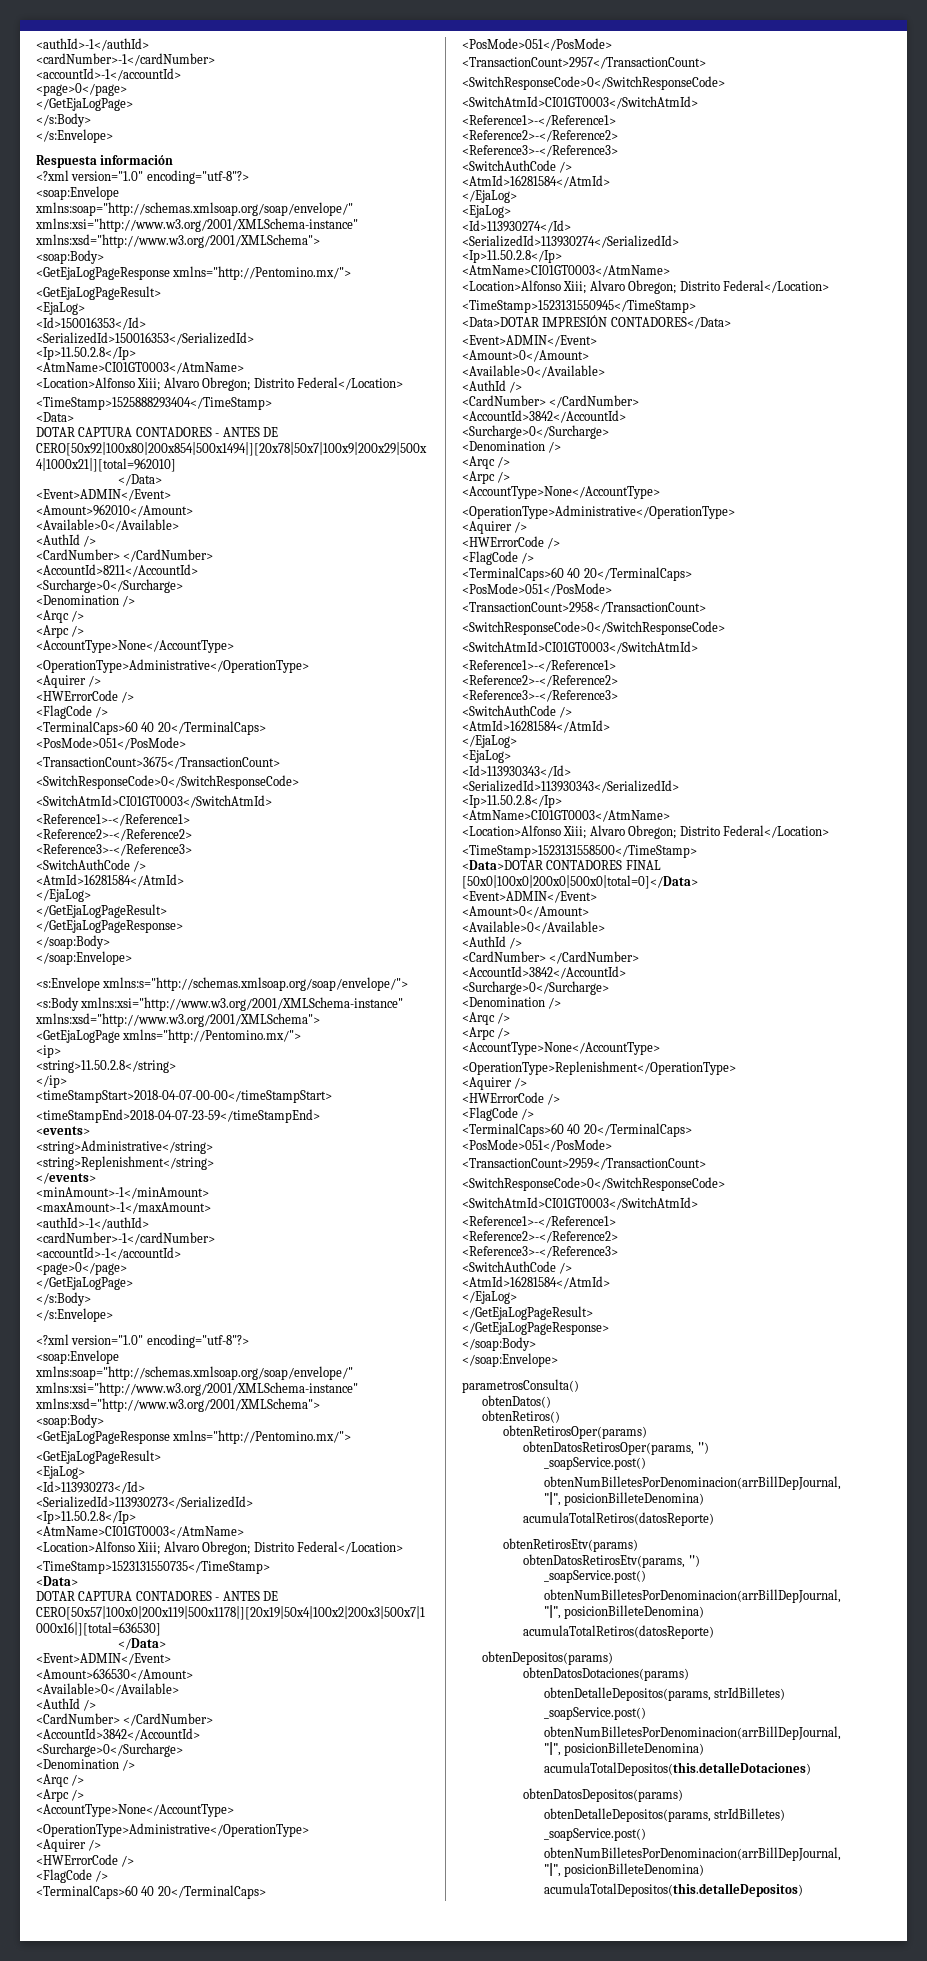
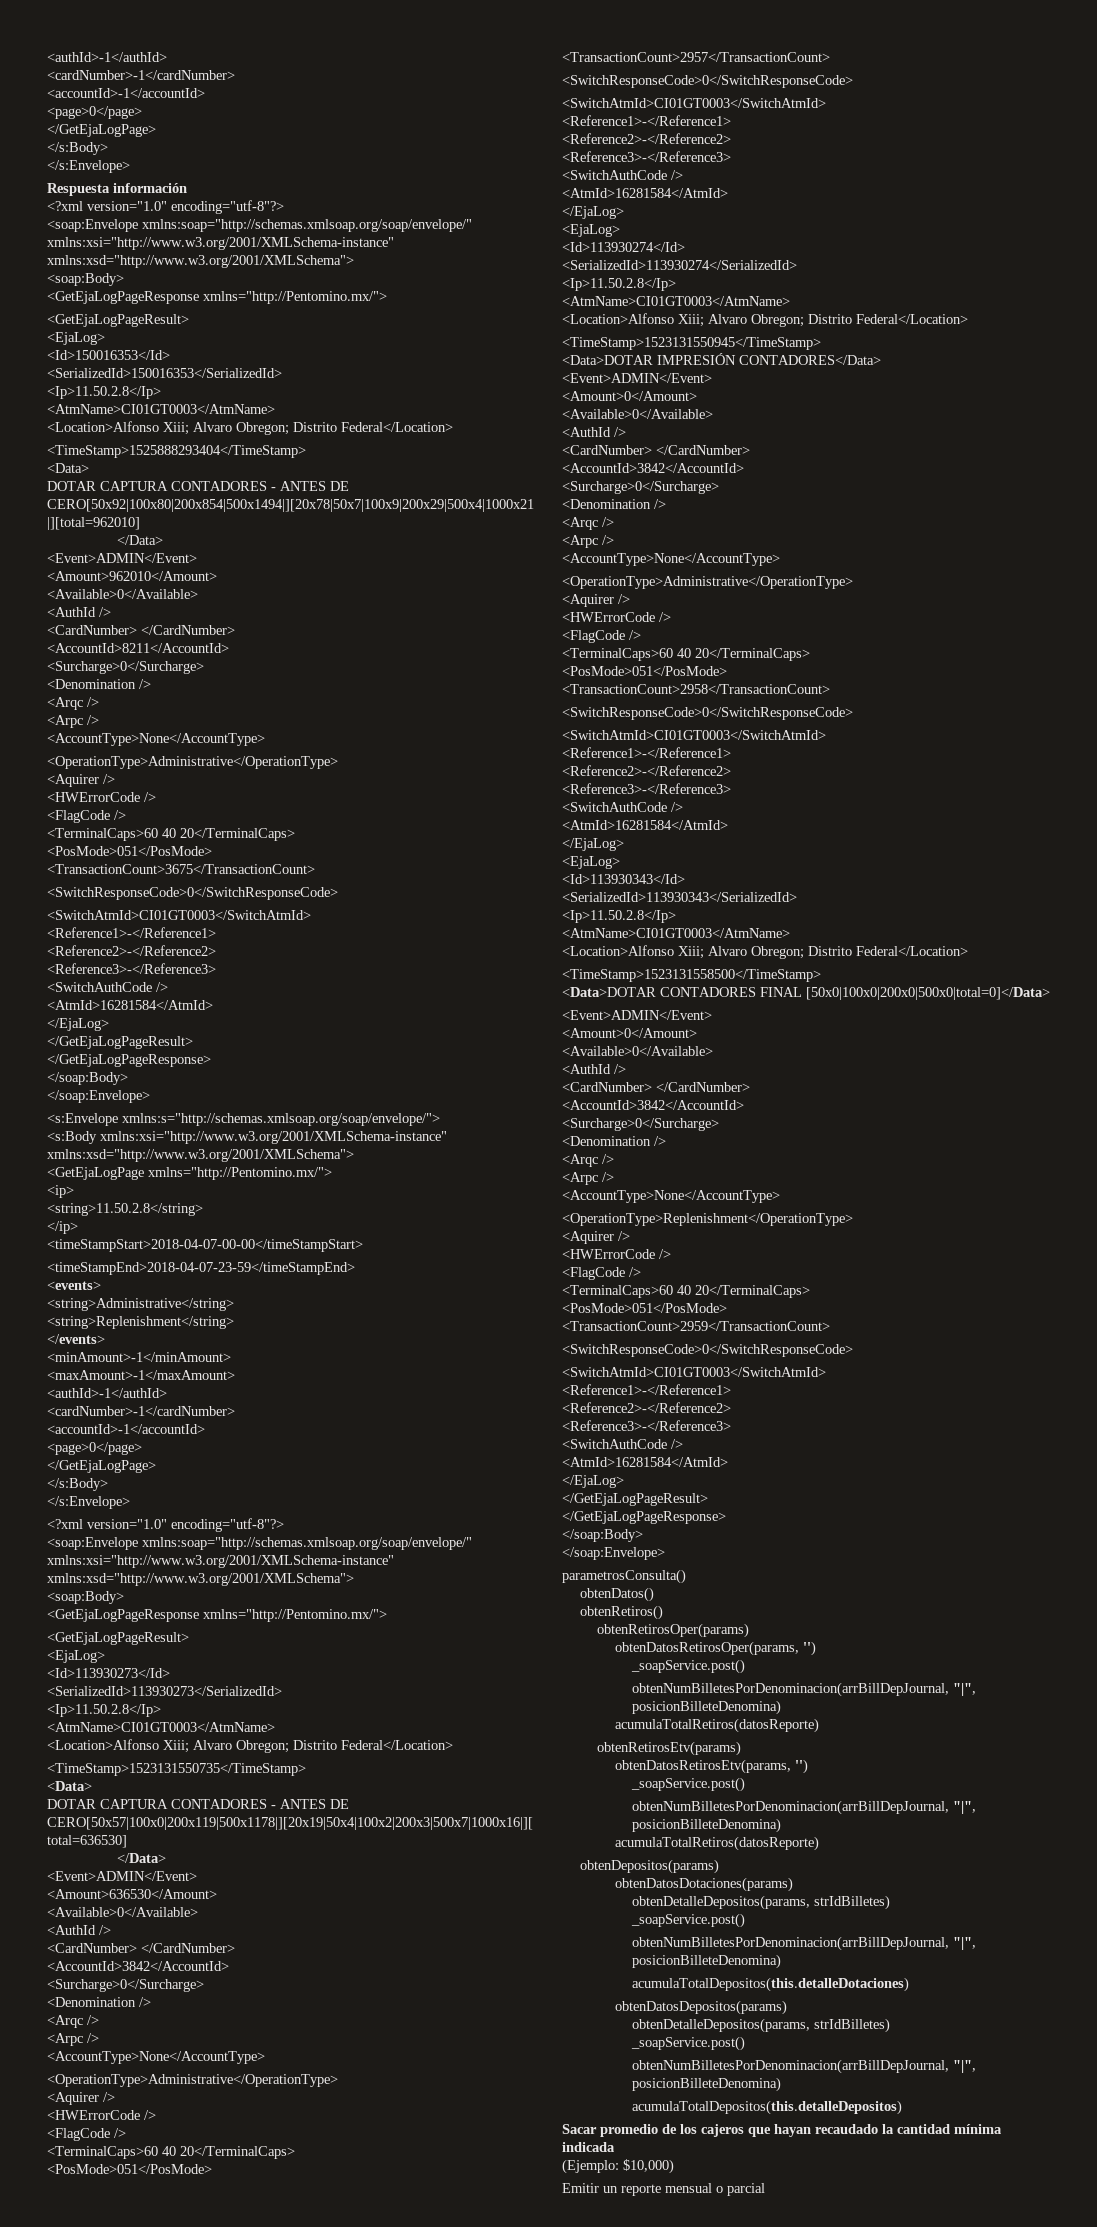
+ Sacar promedio de los cajeros que hayan recaudado la cantidad mínima indicada
+ (Ejemplo: $10,000)
+ Emitir un reporte mensual o parcial

